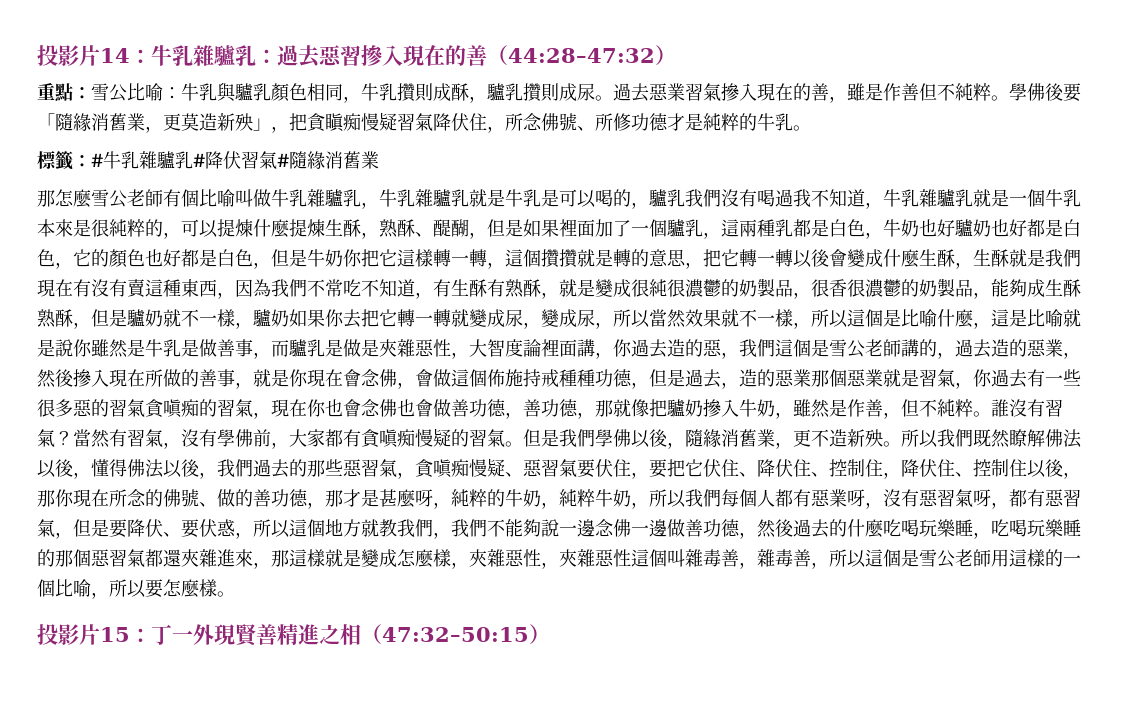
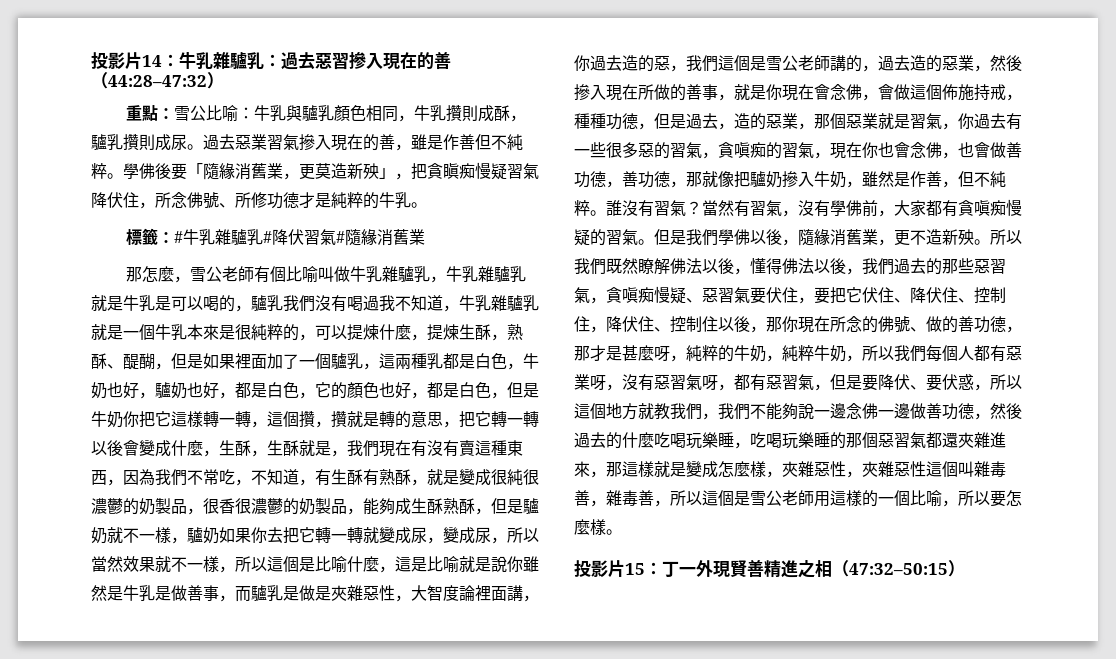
- 那怎麼雪公老師有個比喻叫做牛乳雜驢乳，牛乳雜驢乳就是牛乳是可以喝的，驢乳我們沒有喝過我不知道，牛乳雜驢乳就是一個牛乳本來是很純粹的，可以提煉什麼提煉生酥，熟酥、醍醐，但是如果裡面加了一個驢乳，這兩種乳都是白色，牛奶也好驢奶也好都是白色，它的顏色也好都是白色，但是牛奶你把它這樣轉一轉，這個攢攢就是轉的意思，把它轉一轉以後會變成什麼生酥，生酥就是我們現在有沒有賣這種東西，因為我們不常吃不知道，有生酥有熟酥，就是變成很純很濃鬱的奶製品，很香很濃鬱的奶製品，能夠成生酥熟酥，但是驢奶就不一樣，驢奶如果你去把它轉一轉就變成尿，變成尿，所以當然效果就不一樣，所以這個是比喻什麼，這是比喻就是說你雖然是牛乳是做善事，而驢乳是做是夾雜惡性，大智度論裡面講，你過去造的惡，我們這個是雪公老師講的，過去造的惡業，然後摻入現在所做的善事，就是你現在會念佛，會做這個佈施持戒種種功德，但是過去，造的惡業那個惡業就是習氣，你過去有一些很多惡的習氣貪嗔痴的習氣，現在你也會念佛也會做善功德，善功德，那就像把驢奶摻入牛奶，雖然是作善，但不純粹。
+ 那怎麼，雪公老師有個比喻叫做牛乳雜驢乳，牛乳雜驢乳就是牛乳是可以喝的，驢乳我們沒有喝過我不知道，牛乳雜驢乳就是一個牛乳本來是很純粹的，可以提煉什麼，提煉生酥，熟酥、醍醐，但是如果裡面加了一個驢乳，這兩種乳都是白色，牛奶也好，驢奶也好，都是白色，它的顏色也好，都是白色，但是牛奶你把它這樣轉一轉，這個攢，攢就是轉的意思，把它轉一轉以後會變成什麼，生酥，生酥就是，我們現在有沒有賣這種東西，因為我們不常吃，不知道，有生酥有熟酥，就是變成很純很濃鬱的奶製品，很香很濃鬱的奶製品，能夠成生酥熟酥，但是驢奶就不一樣，驢奶如果你去把它轉一轉就變成尿，變成尿，所以當然效果就不一樣，所以這個是比喻什麼，這是比喻就是說你雖然是牛乳是做善事，而驢乳是做是夾雜惡性，大智度論裡面講，你過去造的惡，我們這個是雪公老師講的，過去造的惡業，然後摻入現在所做的善事，就是你現在會念佛，會做這個佈施持戒，種種功德，但是過去，造的惡業，那個惡業就是習氣，你過去有一些很多惡的習氣，貪嗔痴的習氣，現在你也會念佛，也會做善功德，善功德，那就像把驢奶摻入牛奶，雖然是作善，但不純粹。

